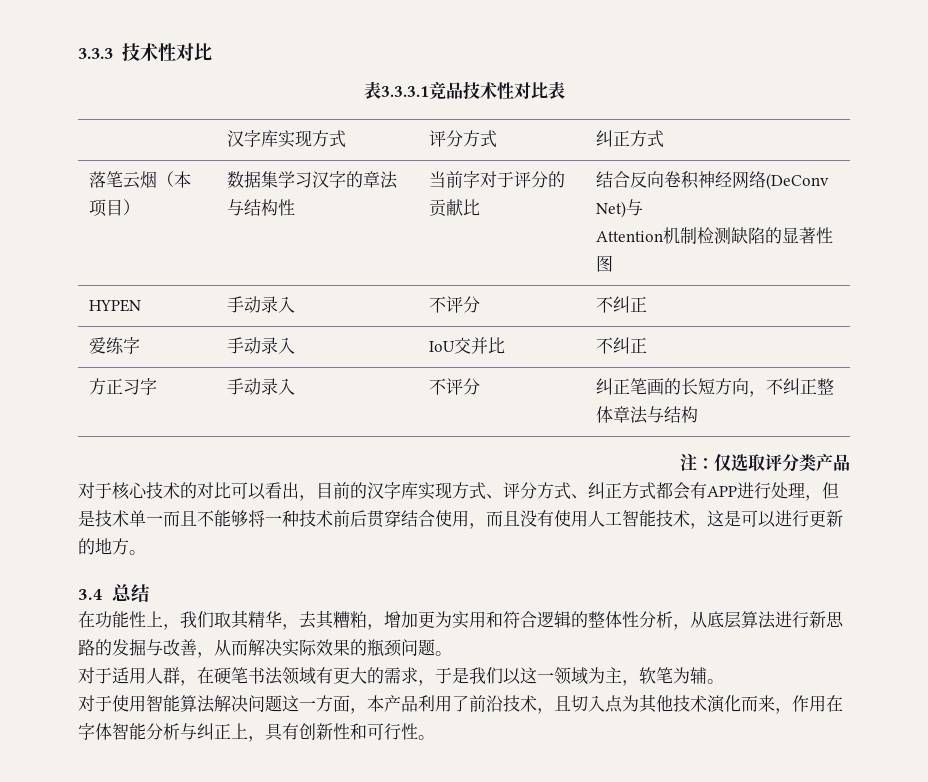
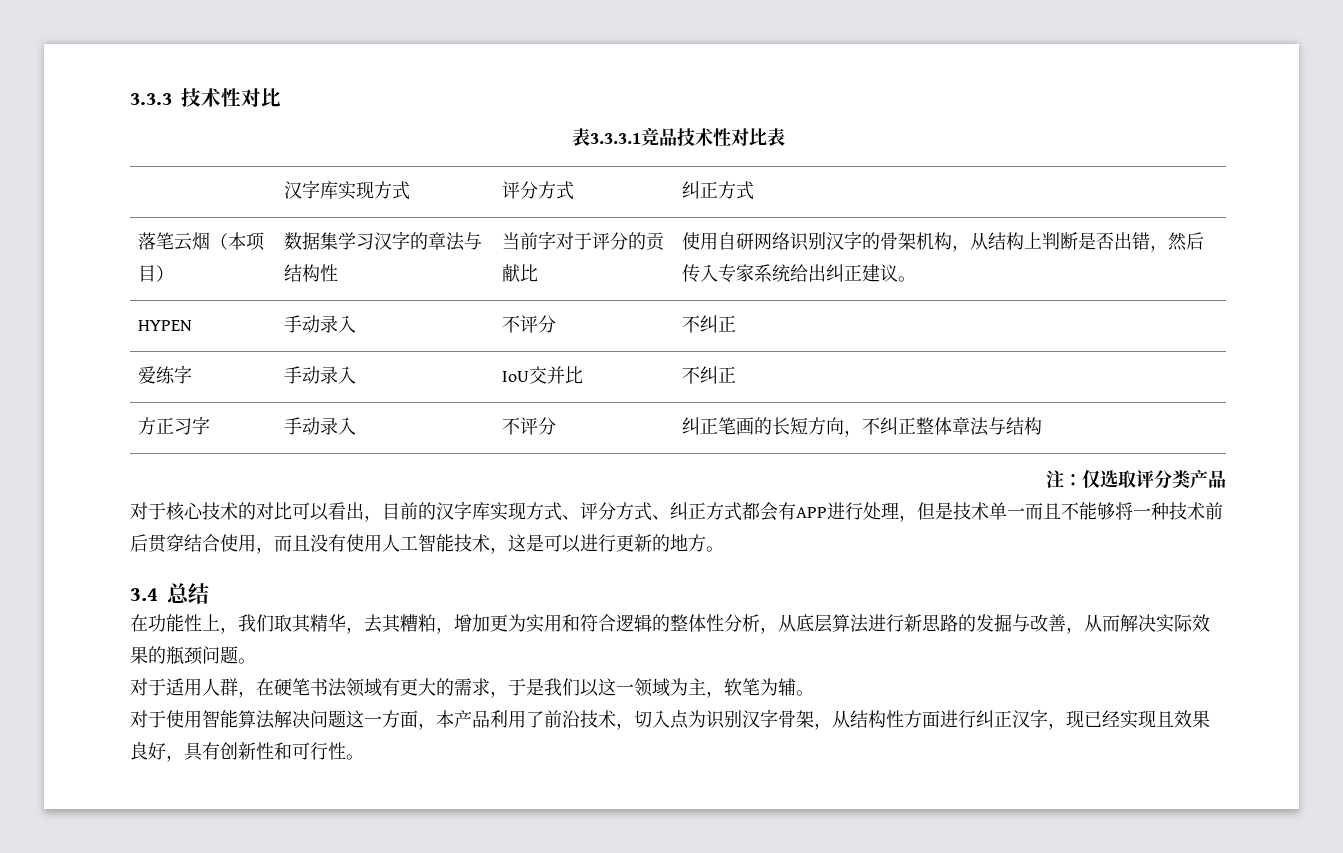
- 落笔云烟（本项目） | 数据集学习汉字的章法与结构性 | 当前字对于评分的贡献比 | 结合反向卷积神经网络(DeConv Net)与
- Attention机制检测缺陷的显著性图
+ 落笔云烟（本项目） | 数据集学习汉字的章法与结构性 | 当前字对于评分的贡献比 | 使用自研网络识别汉字的骨架机构，从结构上判断是否出错，然后传入专家系统给出纠正建议。
- 对于使用智能算法解决问题这一方面，本产品利用了前沿技术，且切入点为其他技术演化而来，作用在字体智能分析与纠正上，具有创新性和可行性。
+ 对于使用智能算法解决问题这一方面，本产品利用了前沿技术，切入点为识别汉字骨架，从结构性方面进行纠正汉字，现已经实现且效果良好，具有创新性和可行性。

